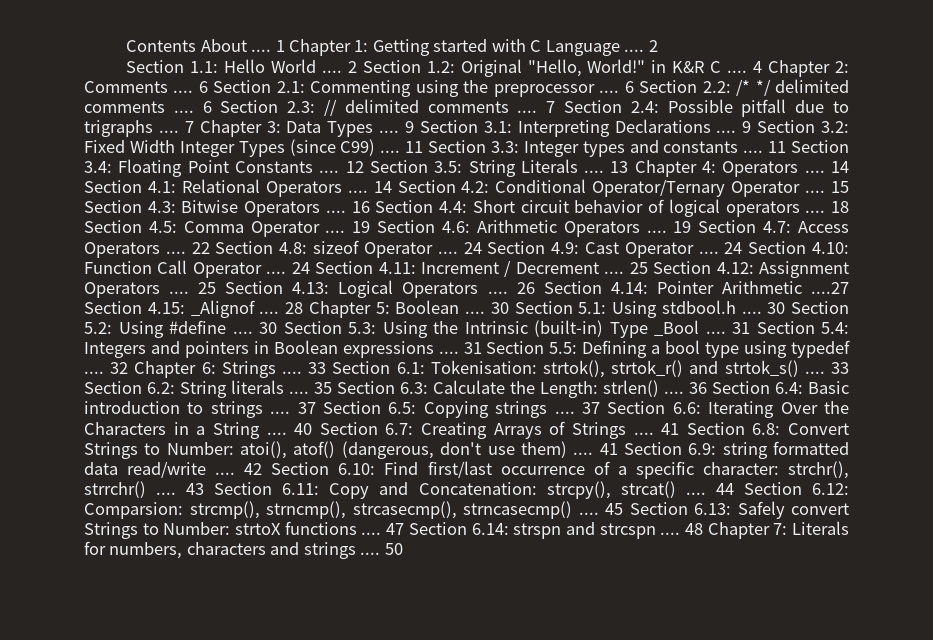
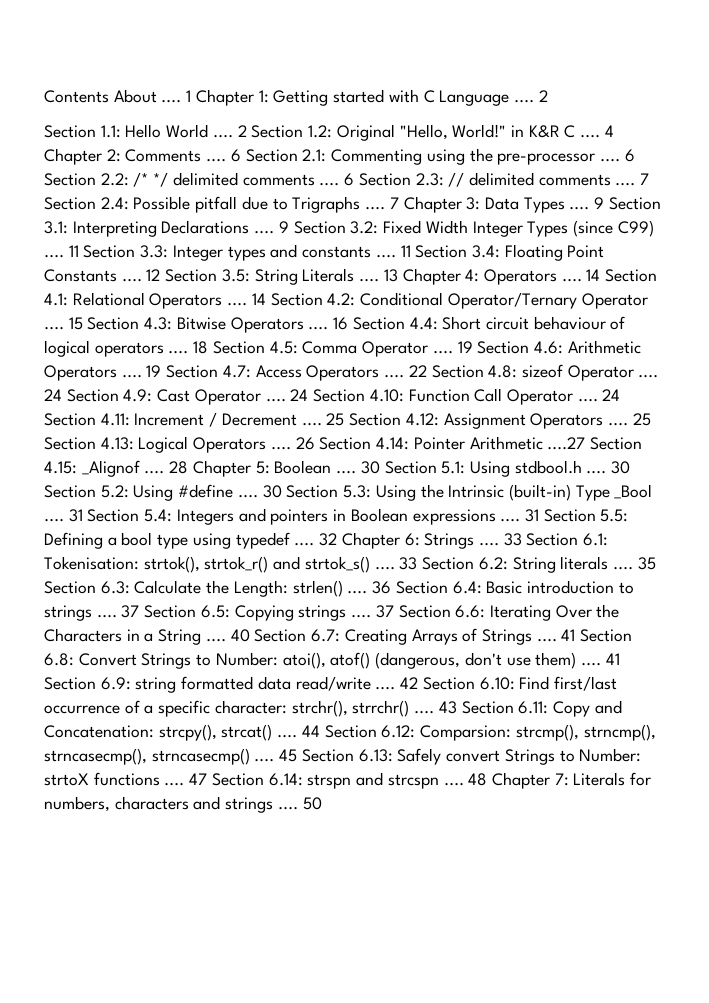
- 6 Section 2.1: Commenting using the preprocessor ....
+ 6 Section 2.1: Commenting using the pre-processor ....
- 7 Section 2.4: Possible pitfall due to trigraphs ....
+ 7 Section 2.4: Possible pitfall due to Trigraphs ....
- 16 Section 4.4: Short circuit behavior of logical operators ....
+ 16 Section 4.4: Short circuit behaviour of logical operators ....
- 44 Section 6.12: Comparsion: strcmp(), strncmp(), strcasecmp(), strncasecmp() ....
+ 44 Section 6.12: Comparsion: strcmp(), strncmp(), strncasecmp(), strncasecmp() ....

